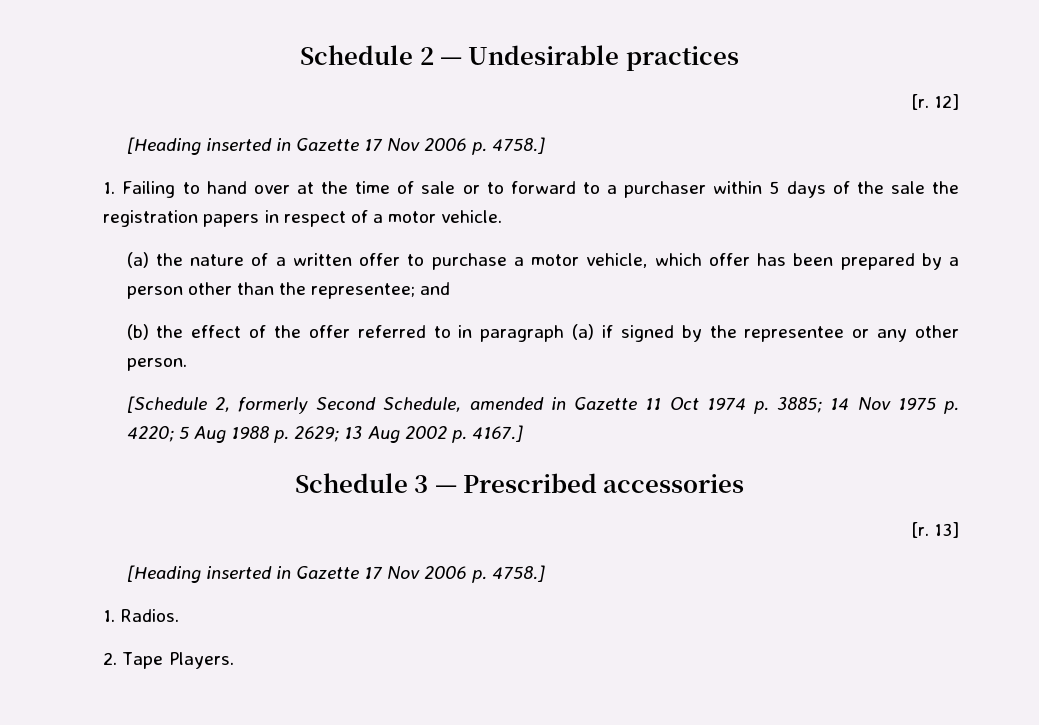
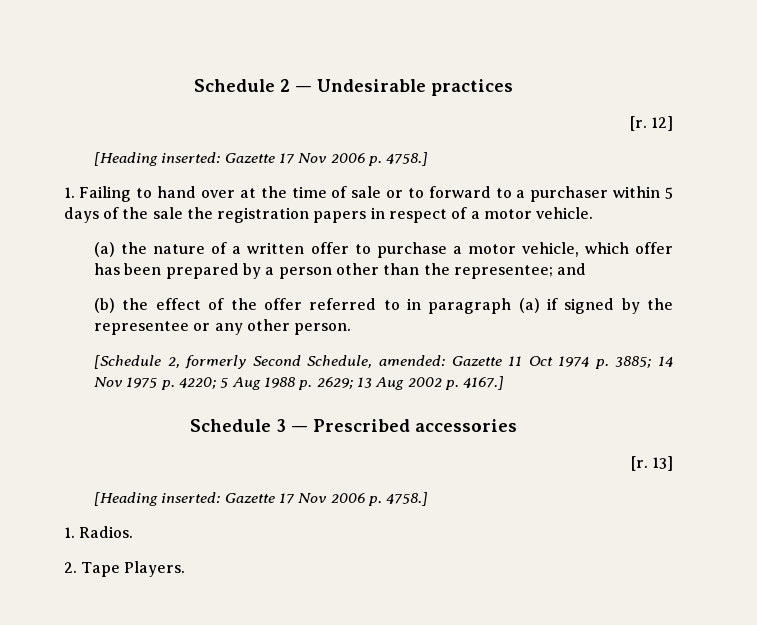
  12]
- [Heading inserted in Gazette 17 Nov 2006 p. 4758.]
+ [Heading inserted: Gazette 17 Nov 2006 p. 4758.]
- [Schedule 2, formerly Second Schedule, amended in Gazette 11 Oct 1974 p. 3885; 14 Nov 1975 p. 4220; 5 Aug 1988 p. 2629; 13 Aug 2002 p. 4167.]
+ [Schedule 2, formerly Second Schedule, amended: Gazette 11 Oct 1974 p. 3885; 14 Nov 1975 p. 4220; 5 Aug 1988 p. 2629; 13 Aug 2002 p. 4167.]
  13]
- [Heading inserted in Gazette 17 Nov 2006 p. 4758.]
+ [Heading inserted: Gazette 17 Nov 2006 p. 4758.]

